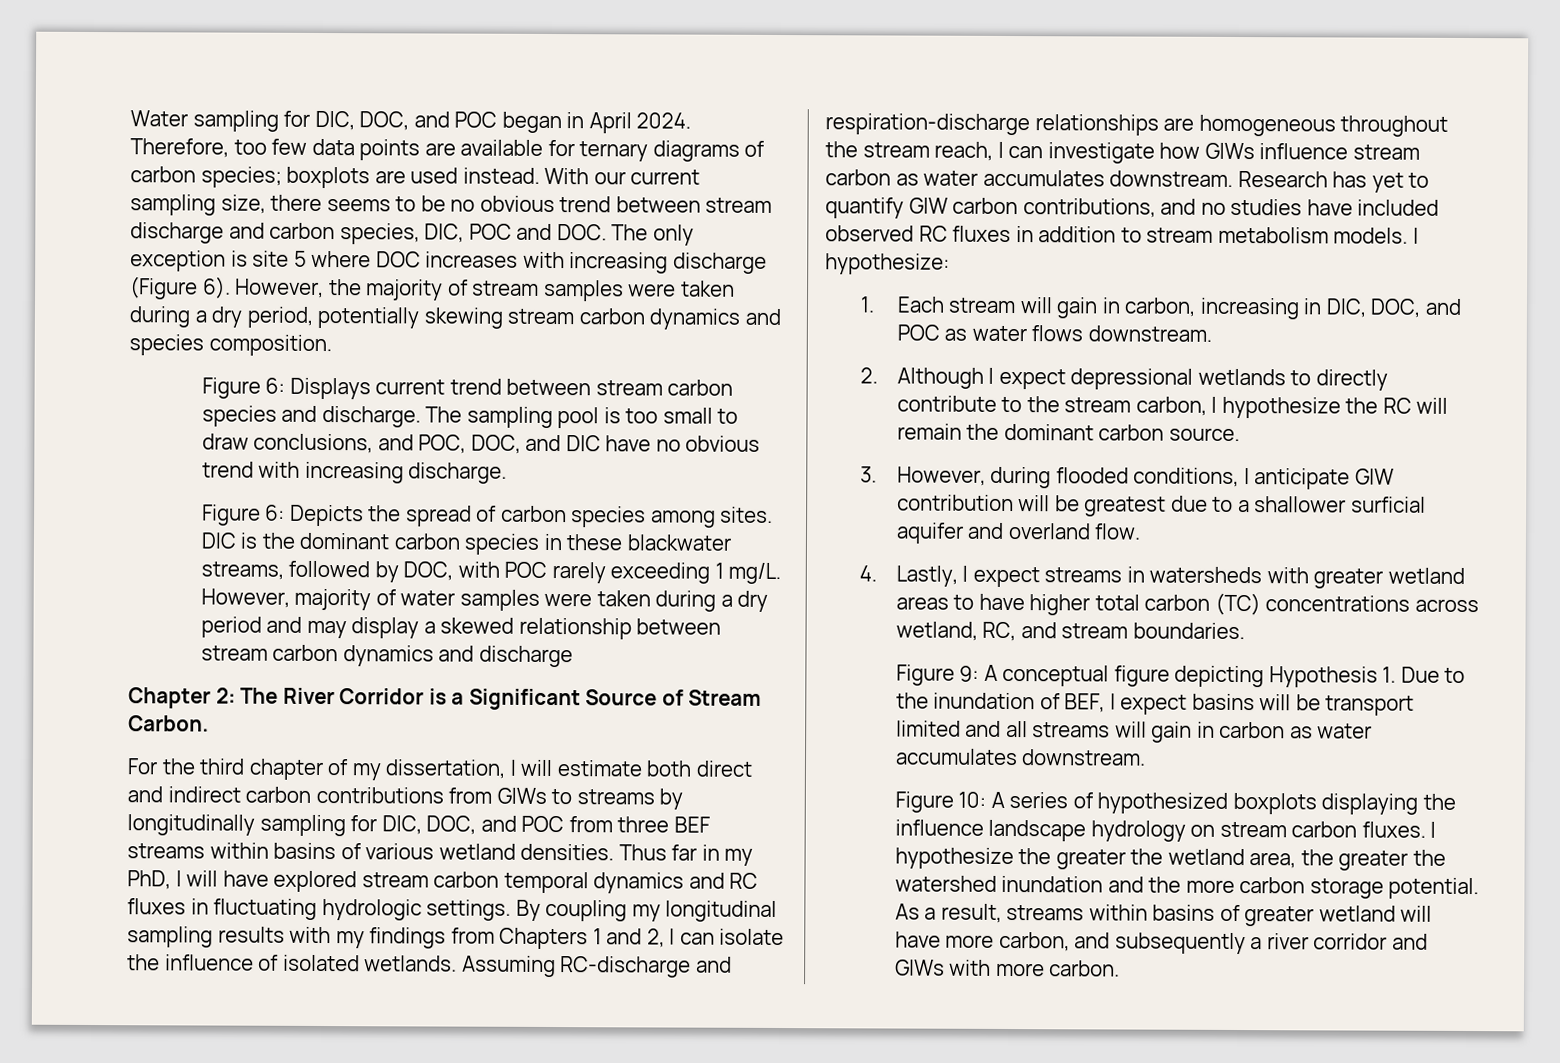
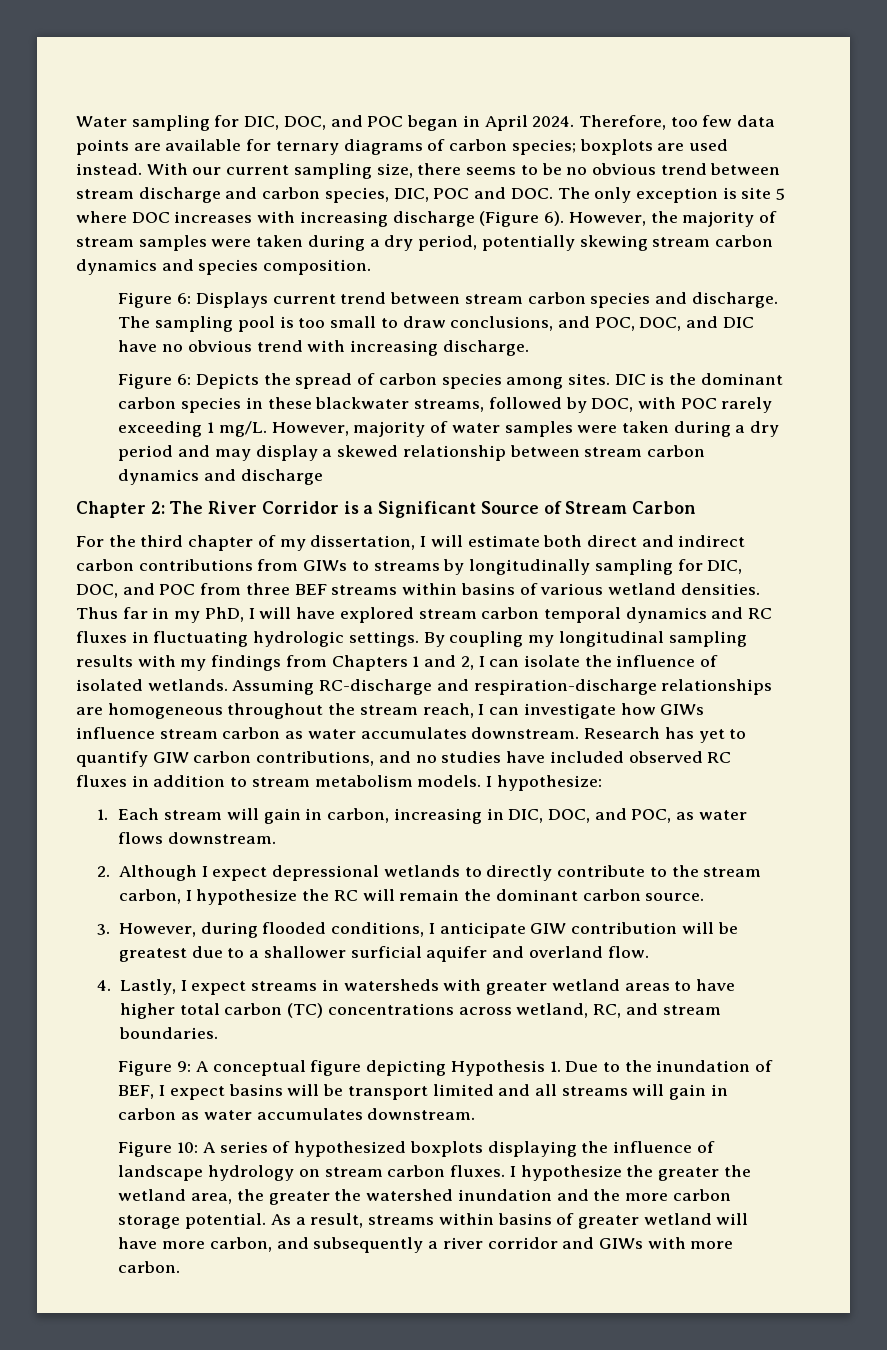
- Chapter 2: The River Corridor is a Significant Source of Stream Carbon.
+ Chapter 2: The River Corridor is a Significant Source of Stream Carbon
- 1. Each stream will gain in carbon, increasing in DIC, DOC, and POC as water flows downstream.
+ 1. Each stream will gain in carbon, increasing in DIC, DOC, and POC, as water flows downstream.
- Figure 10: A series of hypothesized boxplots displaying the influence landscape hydrology on stream carbon fluxes.
+ Figure 10: A series of hypothesized boxplots displaying the influence of landscape hydrology on stream carbon fluxes.

